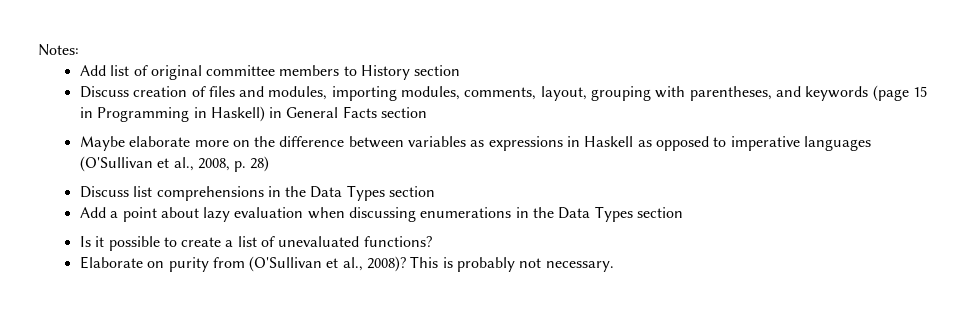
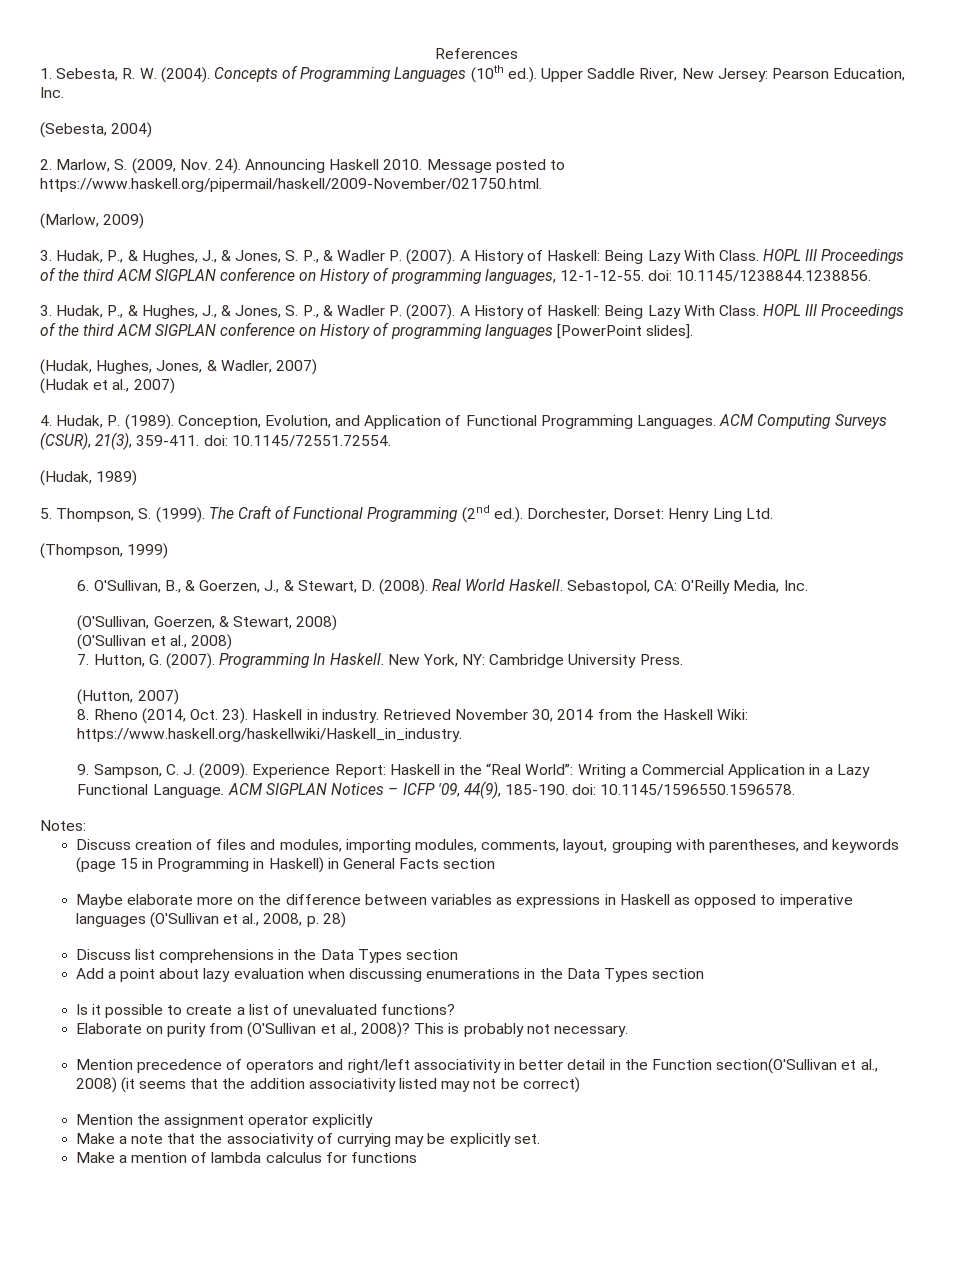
+ References
+ 1. Sebesta, R. W. (2004). Concepts of Programming Languages (10th ed.). Upper Saddle River, New Jersey: Pearson Education, Inc.
+ (Sebesta, 2004)
+ 2. Marlow, S. (2009, Nov. 24). Announcing Haskell 2010. Message posted to https://www.haskell.org/pipermail/haskell/2009-November/021750.html.
+ (Marlow, 2009)
+ 3. Hudak, P., & Hughes, J., & Jones, S. P., & Wadler P. (2007). A History of Haskell: Being Lazy With Class. HOPL III Proceedings of the third ACM SIGPLAN conference on History of programming languages, 12-1-12-55. doi: 10.1145/1238844.1238856.
+ 3. Hudak, P., & Hughes, J., & Jones, S. P., & Wadler P. (2007). A History of Haskell: Being Lazy With Class. HOPL III Proceedings of the third ACM SIGPLAN conference on History of programming languages [PowerPoint slides].
+ (Hudak, Hughes, Jones, & Wadler, 2007)
+ (Hudak et al., 2007)
+ 4. Hudak, P. (1989). Conception, Evolution, and Application of Functional Programming Languages. ACM Computing Surveys (CSUR), 21(3), 359-411. doi: 10.1145/72551.72554.
+ (Hudak, 1989)
+ 5. Thompson, S. (1999). The Craft of Functional Programming (2nd ed.). Dorchester, Dorset: Henry Ling Ltd.
+ (Thompson, 1999)
+ 6. O'Sullivan, B., & Goerzen, J., & Stewart, D. (2008). Real World Haskell. Sebastopol, CA: O'Reilly Media, Inc.
+ (O'Sullivan, Goerzen, & Stewart, 2008)
+ (O'Sullivan et al., 2008)
+ 7. Hutton, G. (2007). Programming In Haskell. New York, NY: Cambridge University Press.
+ (Hutton, 2007)
+ 8. Rheno (2014, Oct. 23). Haskell in industry. Retrieved November 30, 2014 from the Haskell Wiki: https://www.haskell.org/haskellwiki/Haskell_in_industry.
+ 9. Sampson, C. J. (2009). Experience Report: Haskell in the “Real World”: Writing a Commercial Application in a Lazy Functional Language. ACM SIGPLAN Notices – ICFP '09, 44(9), 185-190. doi: 10.1145/1596550.1596578.
  Notes:
- Add list of original committee members to History section
+ Mention precedence of operators and right/left associativity in better detail in the Function section(O'Sullivan et al., 2008) (it seems that the addition associativity listed may not be correct)
+ Mention the assignment operator explicitly
+ Make a note that the associativity of currying may be explicitly set.
+ Make a mention of lambda calculus for functions

